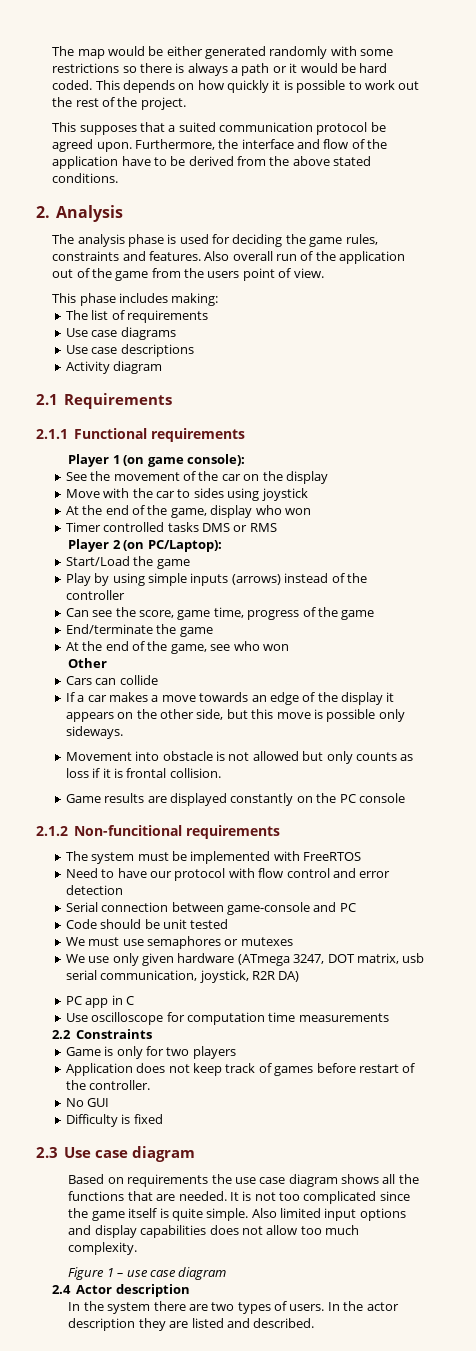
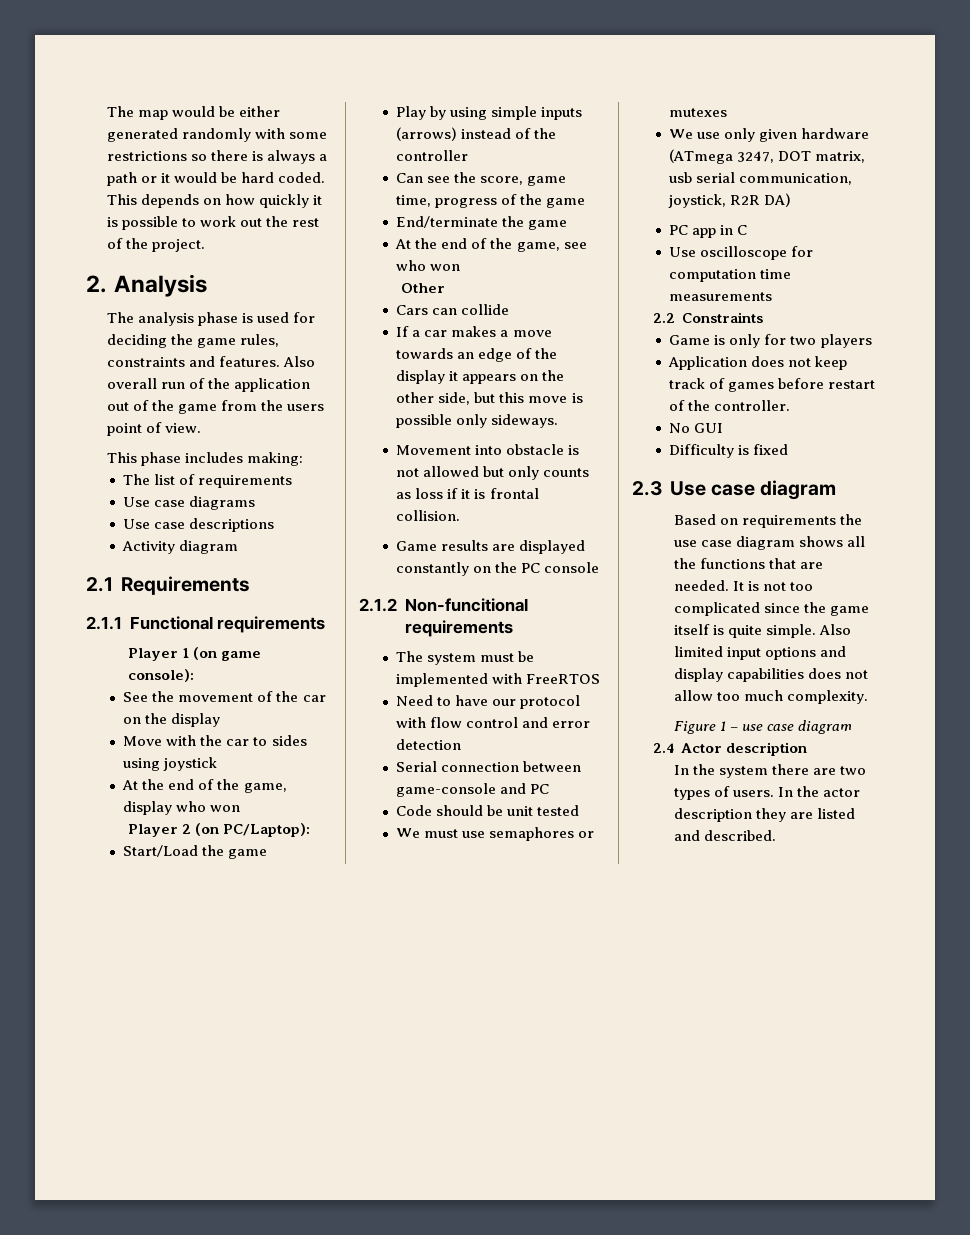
- This supposes that a suited communication protocol be agreed upon. Furthermore, the interface and flow of the application have to be derived from the above stated conditions.
- Timer controlled tasks DMS or RMS

